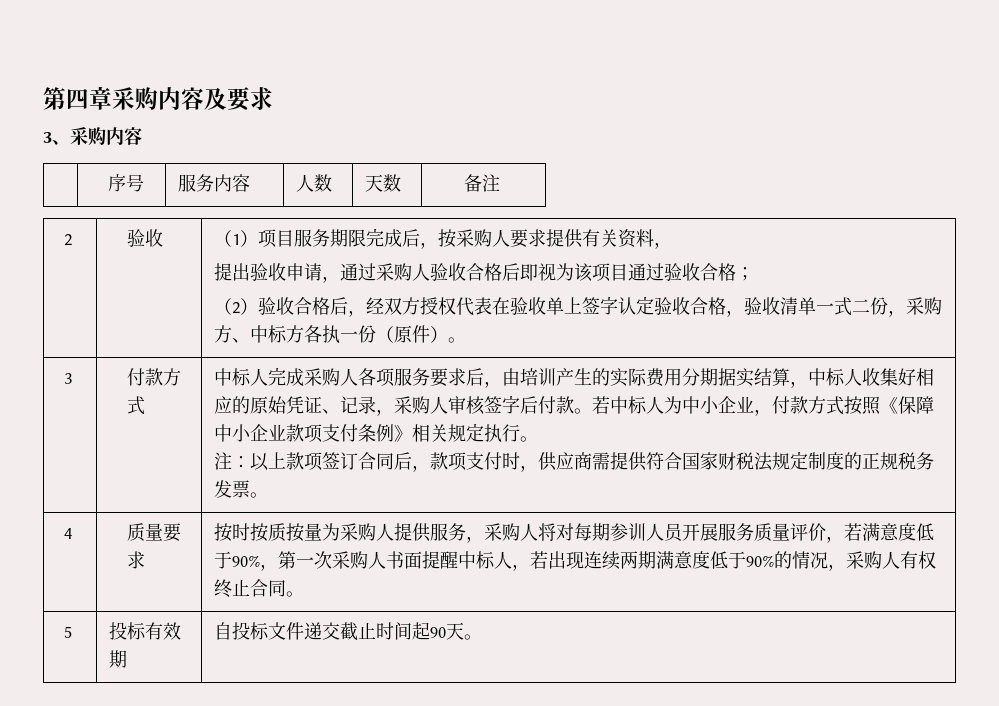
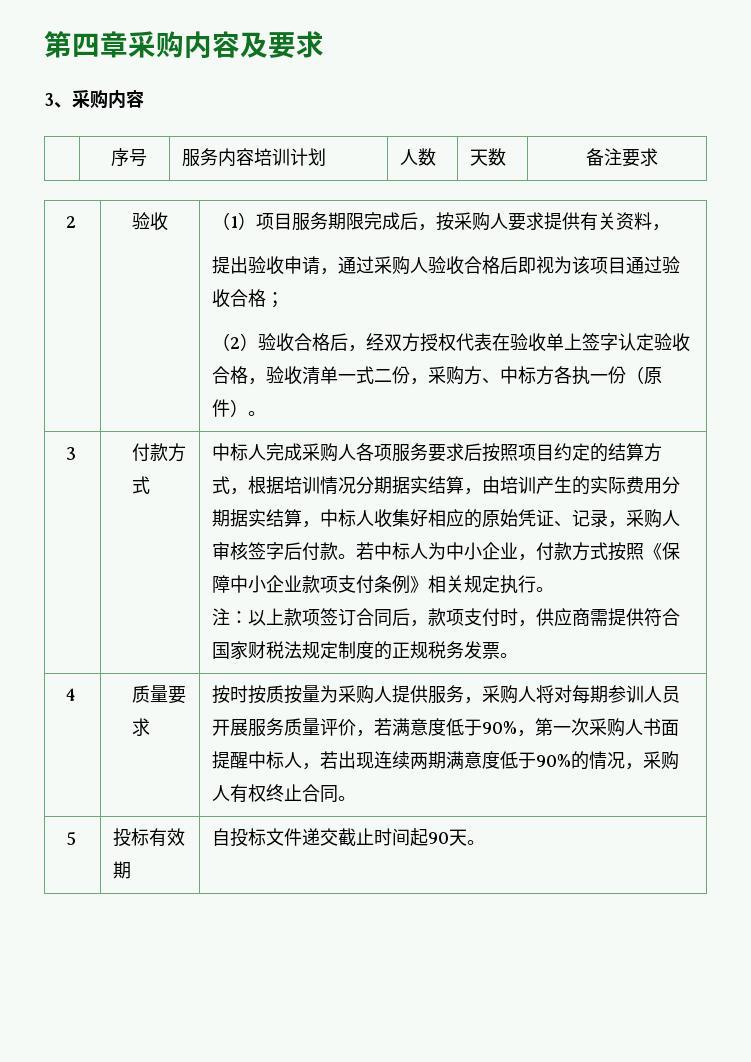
- | 序号 | 服务内容 | 人数 | 天数 | 备注
+ | 序号 | 服务内容培训计划 | 人数 | 天数 | 备注要求
- 中标人完成采购人各项服务要求后，由培训产生的实际费用分期据实结算，中标人收集好相应的原始凭证、记录，采购人审核签字后付款。
+ 中标人完成采购人各项服务要求后按照项目约定的结算方式，根据培训情况分期据实结算，由培训产生的实际费用分期据实结算，中标人收集好相应的原始凭证、记录，采购人审核签字后付款。

